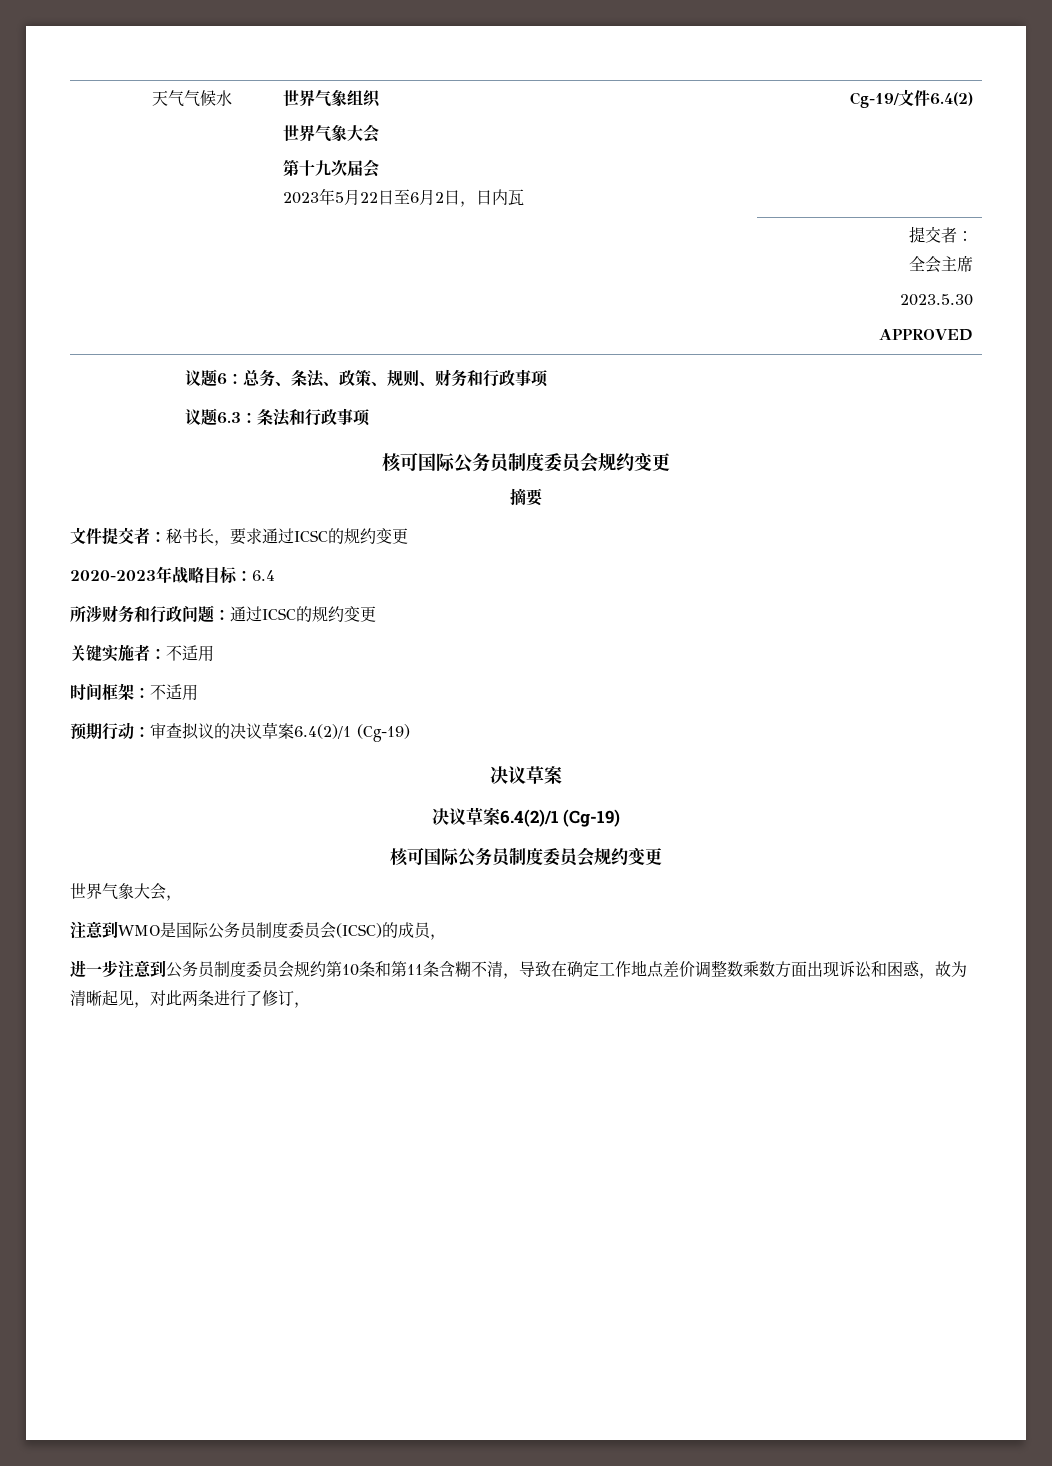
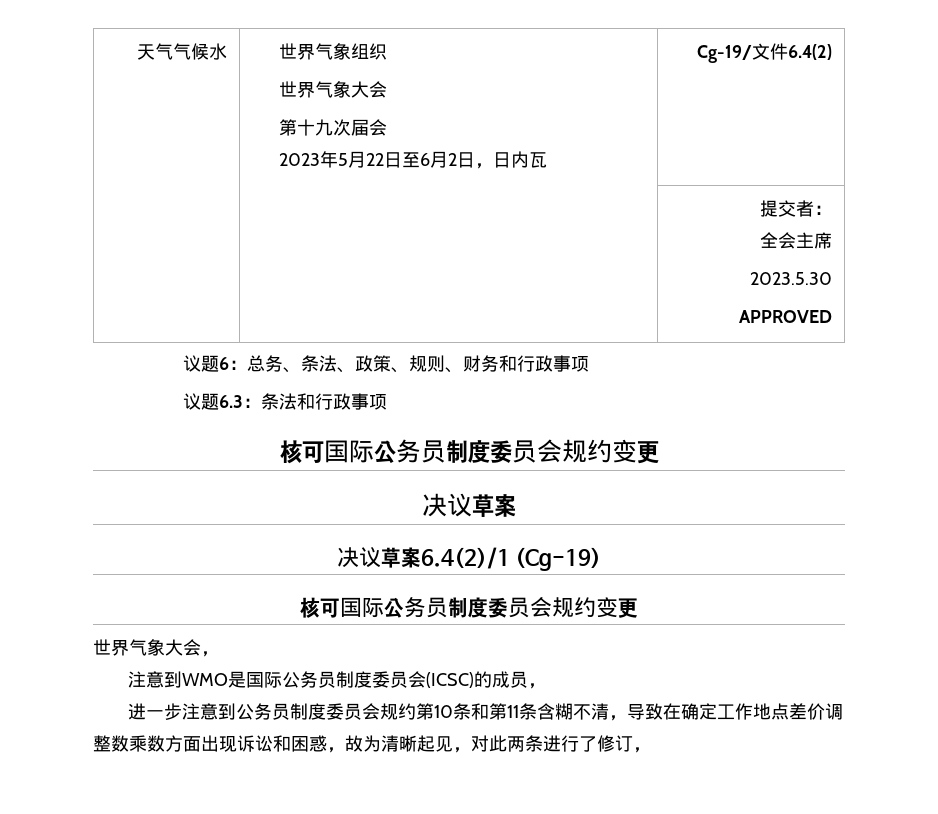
- 摘要
- 文件提交者：秘书长，要求通过ICSC的规约变更
- 2020-2023年战略目标：6.4
- 所涉财务和行政问题：通过ICSC的规约变更
- 关键实施者：不适用
- 时间框架：不适用
- 预期行动：审查拟议的决议草案6.4(2)/1 (Cg-19)

